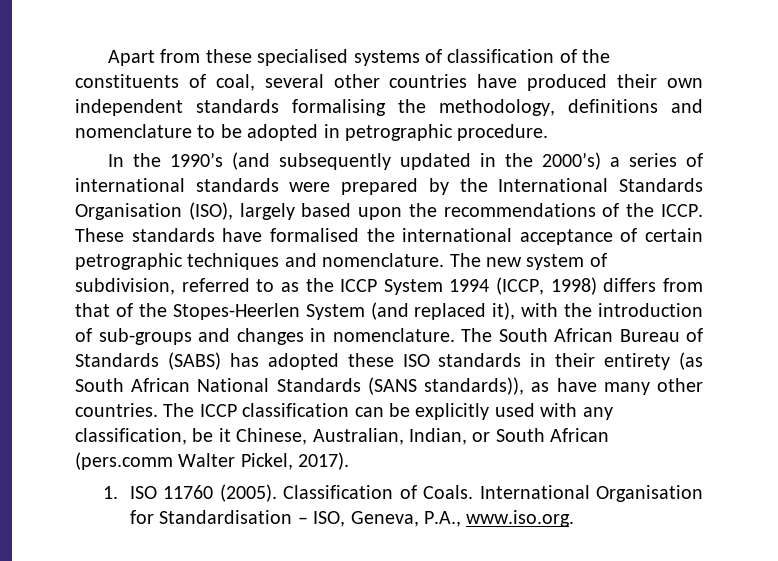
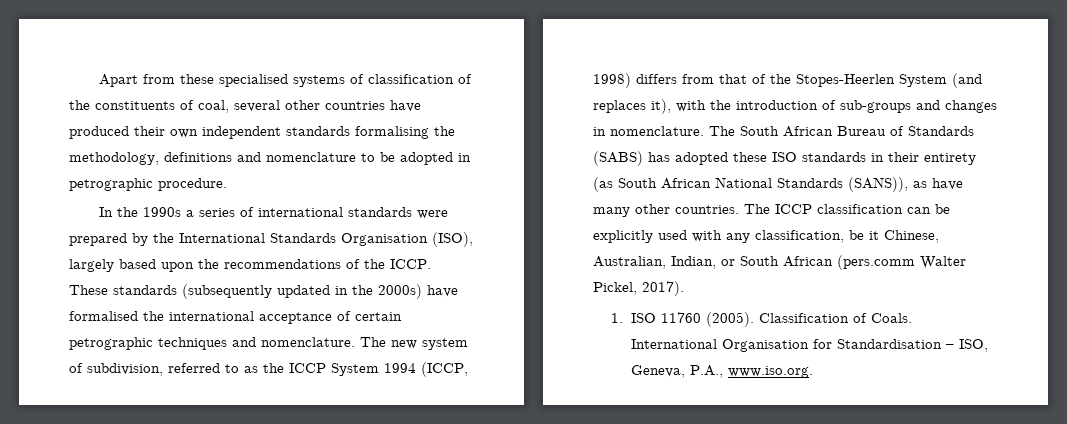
- In the 1990’s (and subsequently updated in the 2000’s) a series of international standards were prepared by the International Standards Organisation (ISO), largely based upon the recommendations of the ICCP.
+ In the 1990s a series of international standards were prepared by the International Standards Organisation (ISO), largely based upon the recommendations of the ICCP.
- These standards have formalised the international acceptance of certain petrographic techniques and nomenclature.
+ These standards (subsequently updated in the 2000s) have formalised the international acceptance of certain petrographic techniques and nomenclature.
- The new system of subdivision, referred to as the ICCP System 1994 (ICCP, 1998) differs from that of the Stopes-Heerlen System (and replaced it), with the introduction of sub-groups and changes in nomenclature.
+ The new system of subdivision, referred to as the ICCP System 1994 (ICCP, 1998) differs from that of the Stopes-Heerlen System (and replaces it), with the introduction of sub-groups and changes in nomenclature.
- The South African Bureau of Standards (SABS) has adopted these ISO standards in their entirety (as South African National Standards (SANS standards)), as have many other countries.
+ The South African Bureau of Standards (SABS) has adopted these ISO standards in their entirety (as South African National Standards (SANS)), as have many other countries.

